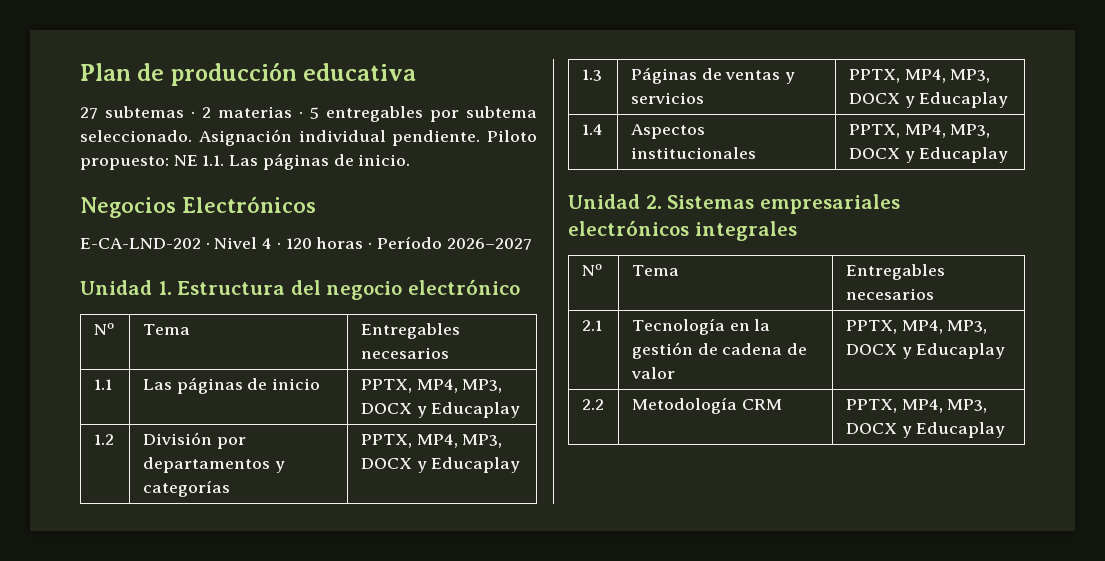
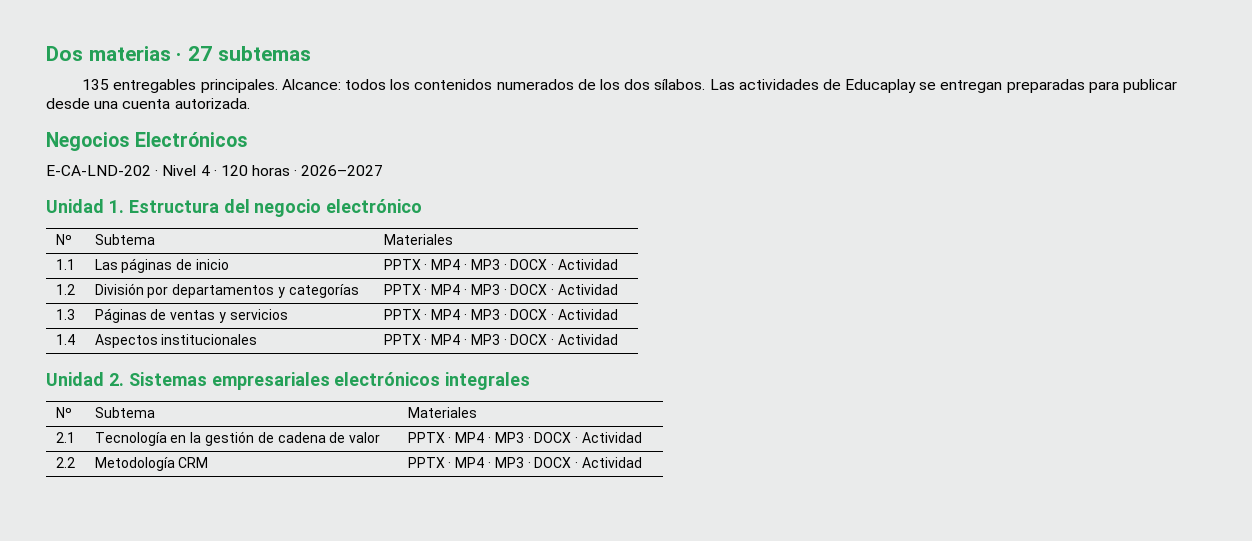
- Plan de producción educativa
- 27 subtemas · 2 materias · 5 entregables por subtema seleccionado. Asignación individual pendiente. Piloto propuesto: NE 1.1. Las páginas de inicio.
+ Dos materias · 27 subtemas
+ 135 entregables principales. Alcance: todos los contenidos numerados de los dos sílabos. Las actividades de Educaplay se entregan preparadas para publicar desde una cuenta autorizada.
- E-CA-LND-202 · Nivel 4 · 120 horas · Período 2026–2027
+ E-CA-LND-202 · Nivel 4 · 120 horas · 2026–2027
  Unidad 1. Estructura del negocio electrónico
- Nº | Tema | Entregables necesarios
+ Nº | Subtema | Materiales
- 1.1 | Las páginas de inicio | PPTX, MP4, MP3, DOCX y Educaplay
+ 1.1 | Las páginas de inicio | PPTX · MP4 · MP3 · DOCX · Actividad
- 1.2 | División por departamentos y categorías | PPTX, MP4, MP3, DOCX y Educaplay
+ 1.2 | División por departamentos y categorías | PPTX · MP4 · MP3 · DOCX · Actividad
- 1.3 | Páginas de ventas y servicios | PPTX, MP4, MP3, DOCX y Educaplay
- 1.4 | Aspectos institucionales | PPTX, MP4, MP3, DOCX y Educaplay
+ 1.3 | Páginas de ventas y servicios | PPTX · MP4 · MP3 · DOCX · Actividad
+ 1.4 | Aspectos institucionales | PPTX · MP4 · MP3 · DOCX · Actividad
  Unidad 2. Sistemas empresariales electrónicos integrales
- Nº | Tema | Entregables necesarios
+ Nº | Subtema | Materiales
- 2.1 | Tecnología en la gestión de cadena de valor | PPTX, MP4, MP3, DOCX y Educaplay
- 2.2 | Metodología CRM | PPTX, MP4, MP3, DOCX y Educaplay
+ 2.1 | Tecnología en la gestión de cadena de valor | PPTX · MP4 · MP3 · DOCX · Actividad
+ 2.2 | Metodología CRM | PPTX · MP4 · MP3 · DOCX · Actividad

